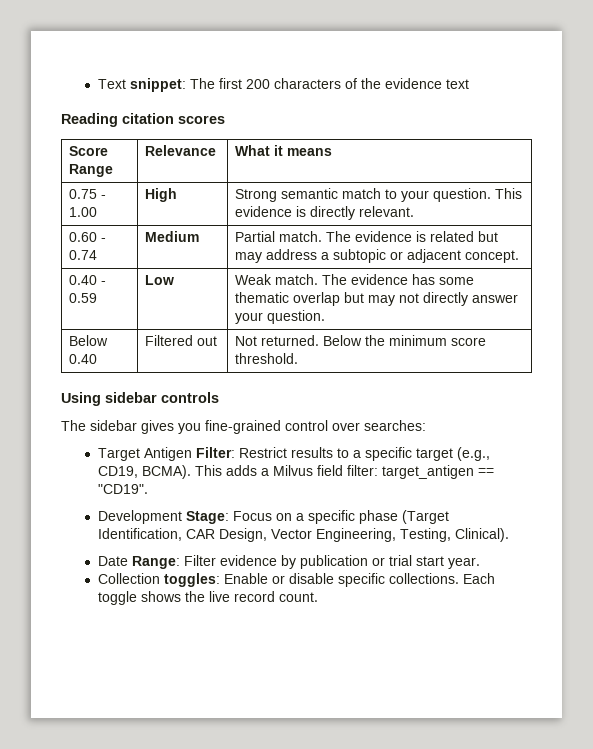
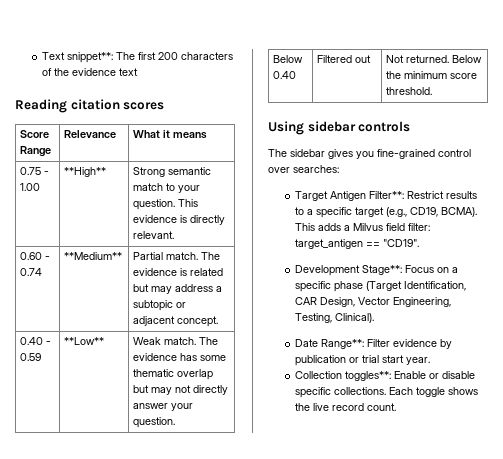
- Text snippet: The first 200 characters of the evidence text
+ Text snippet**: The first 200 characters of the evidence text
- 0.75 - 1.00 | High | Strong semantic match to your question. This evidence is directly relevant.
+ 0.75 - 1.00 | **High** | Strong semantic match to your question. This evidence is directly relevant.
- 0.60 - 0.74 | Medium | Partial match. The evidence is related but may address a subtopic or adjacent concept.
+ 0.60 - 0.74 | **Medium** | Partial match. The evidence is related but may address a subtopic or adjacent concept.
- 0.40 - 0.59 | Low | Weak match. The evidence has some thematic overlap but may not directly answer your question.
+ 0.40 - 0.59 | **Low** | Weak match. The evidence has some thematic overlap but may not directly answer your question.
- Target Antigen Filter: Restrict results to a specific target (e.g., CD19, BCMA).
+ Target Antigen Filter**: Restrict results to a specific target (e.g., CD19, BCMA).
- Development Stage: Focus on a specific phase (Target Identification, CAR Design, Vector Engineering, Testing, Clinical).
+ Development Stage**: Focus on a specific phase (Target Identification, CAR Design, Vector Engineering, Testing, Clinical).
- Date Range: Filter evidence by publication or trial start year.
+ Date Range**: Filter evidence by publication or trial start year.
- Collection toggles: Enable or disable specific collections.
+ Collection toggles**: Enable or disable specific collections.

